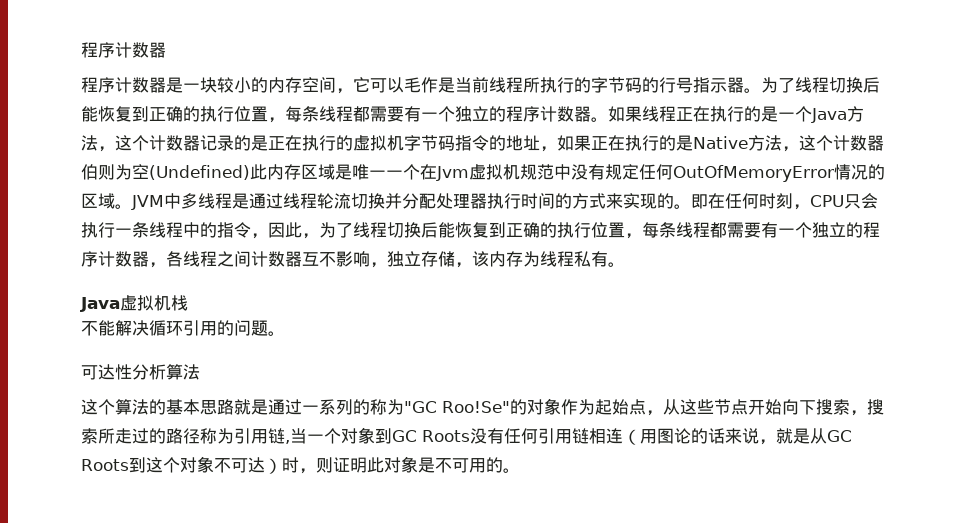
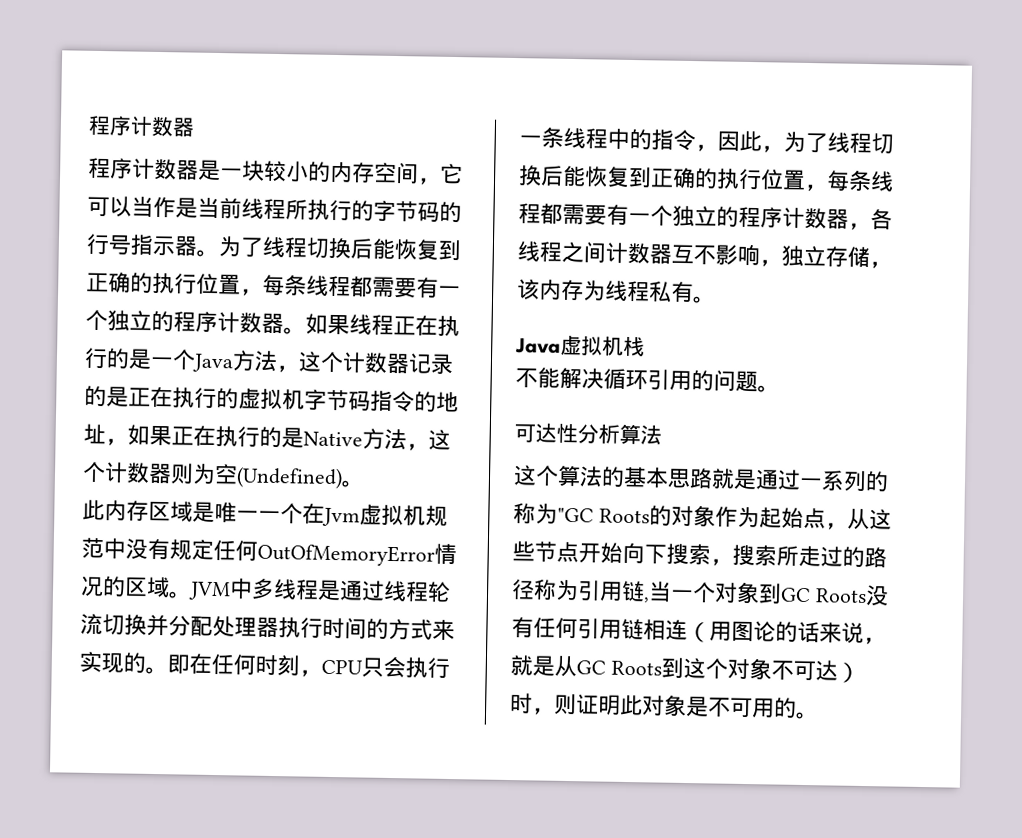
- 程序计数器是一块较小的内存空间，它可以毛作是当前线程所执行的字节码的行号指示器。
+ 程序计数器是一块较小的内存空间，它可以当作是当前线程所执行的字节码的行号指示器。
- 如果线程正在执行的是一个Java方法，这个计数器记录的是正在执行的虚拟机字节码指令的地址，如果正在执行的是Native方法，这个计数器伯则为空(Undefined)此内存区域是唯一一个在Jvm虚拟机规范中没有规定任何OutOfMemoryError情况的区域。
+ 如果线程正在执行的是一个Java方法，这个计数器记录的是正在执行的虚拟机字节码指令的地址，如果正在执行的是Native方法，这个计数器则为空(Undefined)。
+ 此内存区域是唯一一个在Jvm虚拟机规范中没有规定任何OutOfMemoryError情况的区域。
- 这个算法的基本思路就是通过一系列的称为"GC Roo!Se"的对象作为起始点，从这些节点开始向下搜索，搜索所走过的路径称为引用链,当一个对象到GC Roots没有任何引用链相连（用图论的话来说，就是从GC Roots到这个对象不可达）时，则证明此对象是不可用的。
+ 这个算法的基本思路就是通过一系列的称为"GC Roots的对象作为起始点，从这些节点开始向下搜索，搜索所走过的路径称为引用链,当一个对象到GC Roots没有任何引用链相连（用图论的话来说，就是从GC Roots到这个对象不可达）时，则证明此对象是不可用的。

